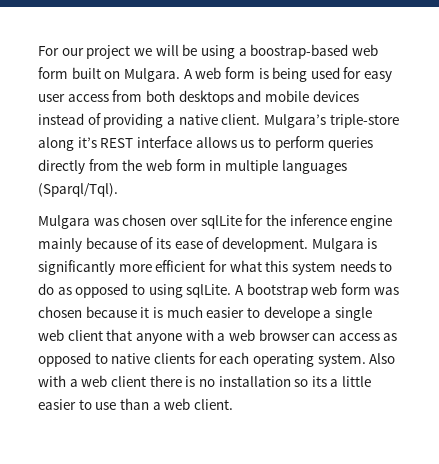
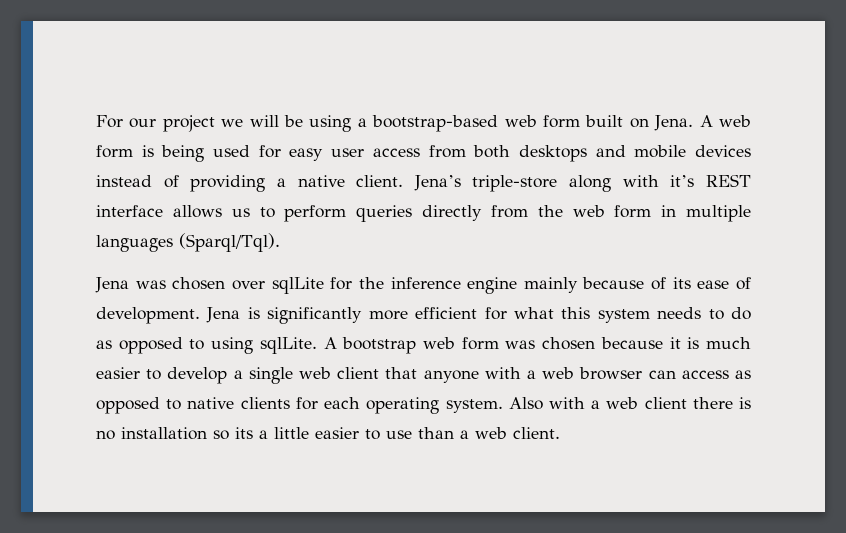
- For our project we will be using a boostrap-based web form built on Mulgara.
+ For our project we will be using a bootstrap-based web form built on Jena.
- Mulgara’s triple-store along it’s REST interface allows us to perform queries directly from the web form in multiple languages (Sparql/Tql).
+ Jena’s triple-store along with it’s REST interface allows us to perform queries directly from the web form in multiple languages (Sparql/Tql).
- Mulgara was chosen over sqlLite for the inference engine mainly because of its ease of development.
+ Jena was chosen over sqlLite for the inference engine mainly because of its ease of development.
- Mulgara is significantly more efficient for what this system needs to do as opposed to using sqlLite.
+ Jena is significantly more efficient for what this system needs to do as opposed to using sqlLite.
- A bootstrap web form was chosen because it is much easier to develope a single web client that anyone with a web browser can access as opposed to native clients for each operating system.
+ A bootstrap web form was chosen because it is much easier to develop a single web client that anyone with a web browser can access as opposed to native clients for each operating system.

